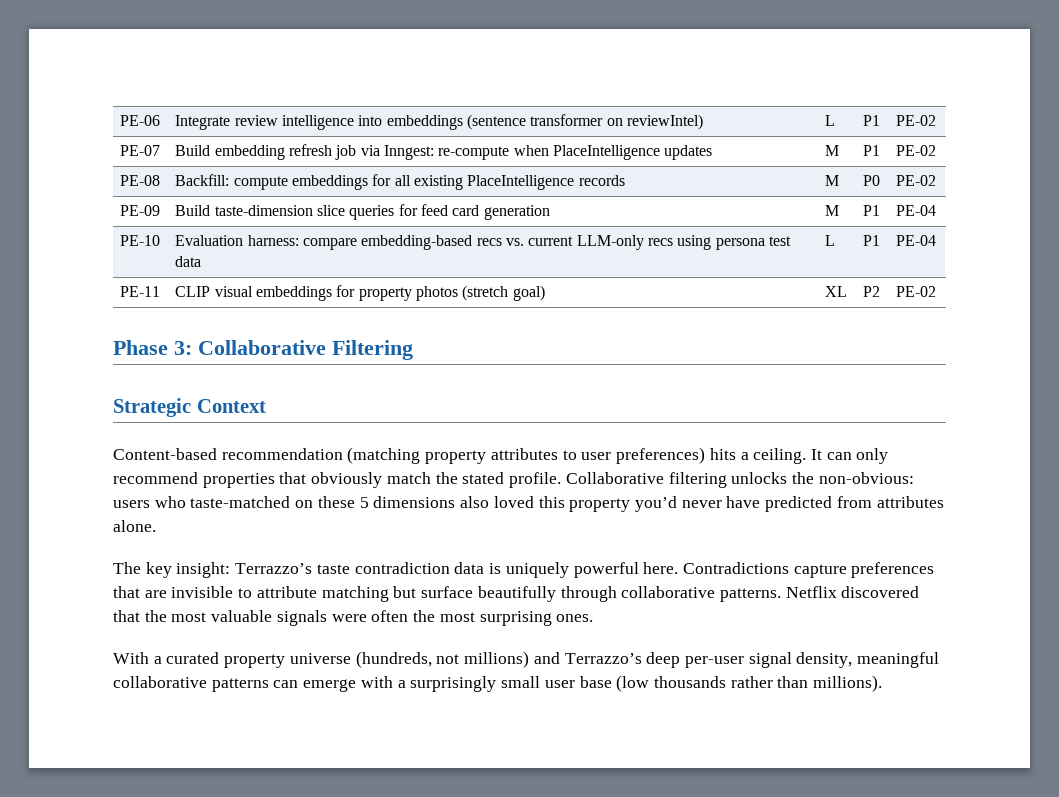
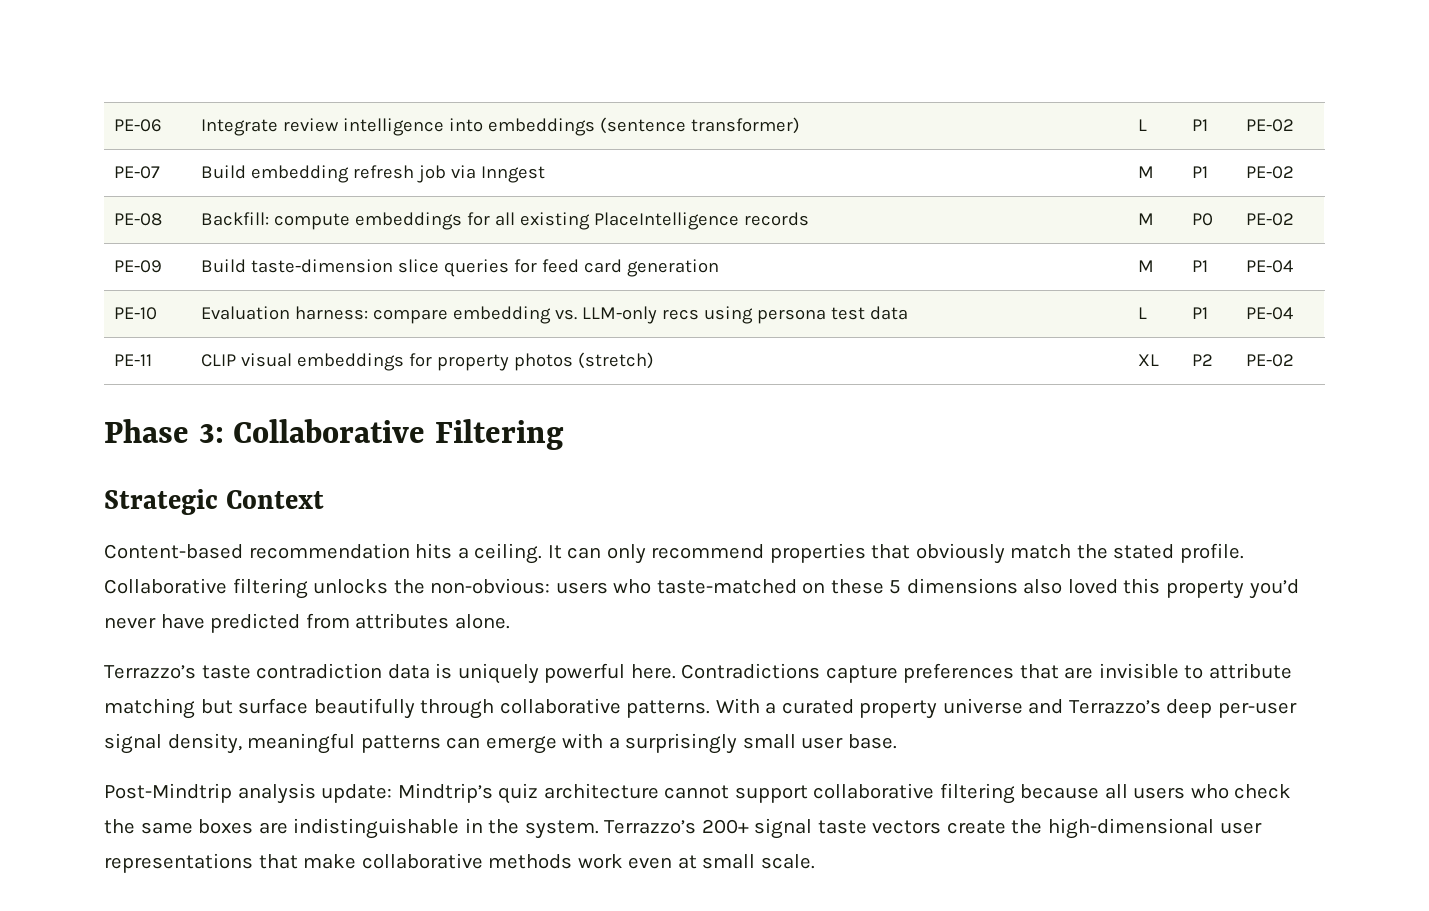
- PE-06 | Integrate review intelligence into embeddings (sentence transformer on reviewIntel) | L | P1 | PE-02
+ PE-06 | Integrate review intelligence into embeddings (sentence transformer) | L | P1 | PE-02
- PE-07 | Build embedding refresh job via Inngest: re-compute when PlaceIntelligence updates | M | P1 | PE-02
+ PE-07 | Build embedding refresh job via Inngest | M | P1 | PE-02
- PE-10 | Evaluation harness: compare embedding-based recs vs. current LLM-only recs using persona test data | L | P1 | PE-04
+ PE-10 | Evaluation harness: compare embedding vs. LLM-only recs using persona test data | L | P1 | PE-04
- PE-11 | CLIP visual embeddings for property photos (stretch goal) | XL | P2 | PE-02
+ PE-11 | CLIP visual embeddings for property photos (stretch) | XL | P2 | PE-02
- Content-based recommendation (matching property attributes to user preferences) hits a ceiling.
+ Content-based recommendation hits a ceiling.
- The key insight: Terrazzo’s taste contradiction data is uniquely powerful here.
+ Terrazzo’s taste contradiction data is uniquely powerful here.
- Contradictions capture preferences that are invisible to attribute matching but surface beautifully through collaborative patterns. Netflix discovered that the most valuable signals were often the most surprising ones.
- With a curated property universe (hundreds, not millions) and Terrazzo’s deep per-user signal density, meaningful collaborative patterns can emerge with a surprisingly small user base (low thousands rather than millions).
+ Contradictions capture preferences that are invisible to attribute matching but surface beautifully through collaborative patterns. With a curated property universe and Terrazzo’s deep per-user signal density, meaningful patterns can emerge with a surprisingly small user base.
+ Post-Mindtrip analysis update: Mindtrip’s quiz architecture cannot support collaborative filtering because all users who check the same boxes are indistinguishable in the system. Terrazzo’s 200+ signal taste vectors create the high-dimensional user representations that make collaborative methods work even at small scale.

